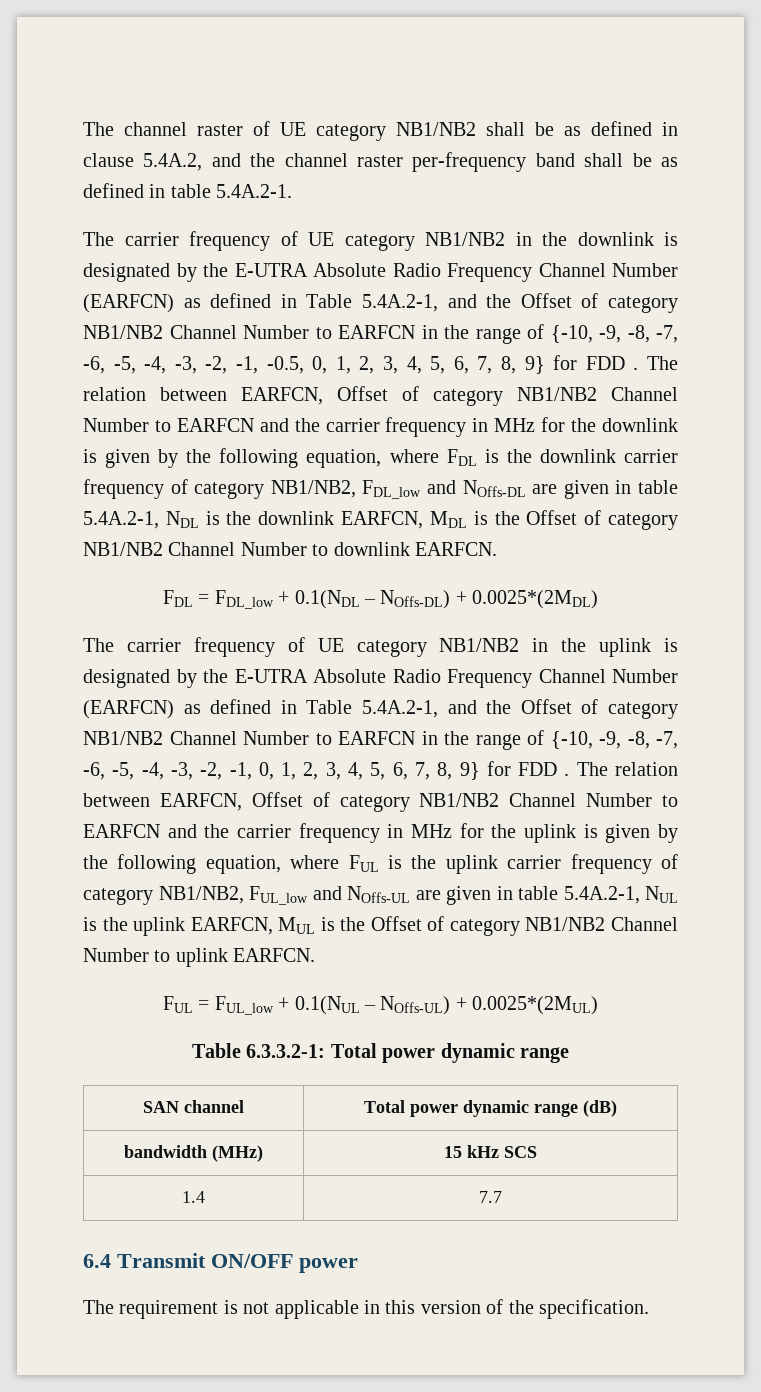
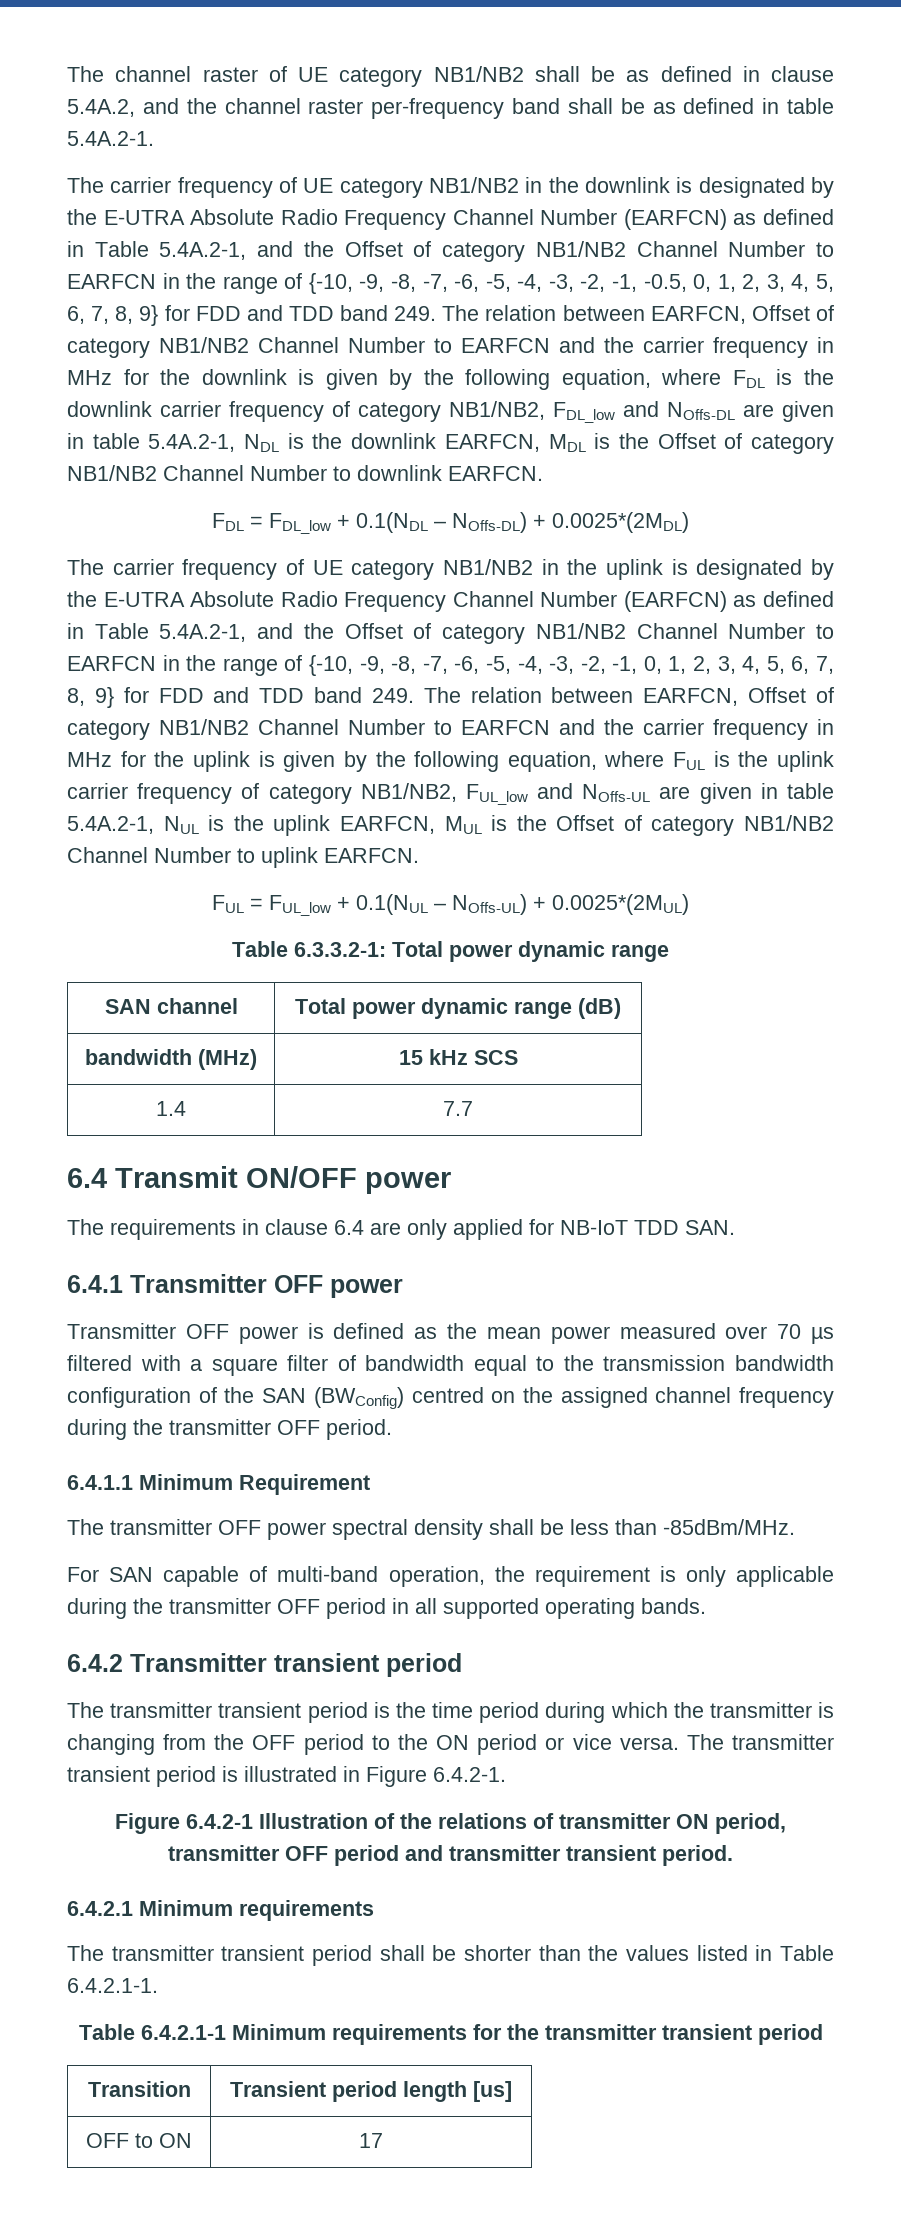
- The carrier frequency of UE category NB1/NB2 in the downlink is designated by the E-UTRA Absolute Radio Frequency Channel Number (EARFCN) as defined in Table 5.4A.2-1, and the Offset of category NB1/NB2 Channel Number to EARFCN in the range of {-10, -9, -8, -7, -6, -5, -4, -3, -2, -1, -0.5, 0, 1, 2, 3, 4, 5, 6, 7, 8, 9} for FDD . The relation between EARFCN, Offset of category NB1/NB2 Channel Number to EARFCN and the carrier frequency in MHz for the downlink is given by the following equation, where FDL is the downlink carrier frequency of category NB1/NB2, FDL_low and NOffs-DL are given in table 5.4A.2-1, NDL is the downlink EARFCN, MDL is the Offset of category NB1/NB2 Channel Number to downlink EARFCN.
+ The carrier frequency of UE category NB1/NB2 in the downlink is designated by the E-UTRA Absolute Radio Frequency Channel Number (EARFCN) as defined in Table 5.4A.2-1, and the Offset of category NB1/NB2 Channel Number to EARFCN in the range of {-10, -9, -8, -7, -6, -5, -4, -3, -2, -1, -0.5, 0, 1, 2, 3, 4, 5, 6, 7, 8, 9} for FDD and TDD band 249. The relation between EARFCN, Offset of category NB1/NB2 Channel Number to EARFCN and the carrier frequency in MHz for the downlink is given by the following equation, where FDL is the downlink carrier frequency of category NB1/NB2, FDL_low and NOffs-DL are given in table 5.4A.2-1, NDL is the downlink EARFCN, MDL is the Offset of category NB1/NB2 Channel Number to downlink EARFCN.
- The carrier frequency of UE category NB1/NB2 in the uplink is designated by the E-UTRA Absolute Radio Frequency Channel Number (EARFCN) as defined in Table 5.4A.2-1, and the Offset of category NB1/NB2 Channel Number to EARFCN in the range of {-10, -9, -8, -7, -6, -5, -4, -3, -2, -1, 0, 1, 2, 3, 4, 5, 6, 7, 8, 9} for FDD . The relation between EARFCN, Offset of category NB1/NB2 Channel Number to EARFCN and the carrier frequency in MHz for the uplink is given by the following equation, where FUL is the uplink carrier frequency of category NB1/NB2, FUL_low and NOffs-UL are given in table 5.4A.2-1, NUL is the uplink EARFCN, MUL is the Offset of category NB1/NB2 Channel Number to uplink EARFCN.
+ The carrier frequency of UE category NB1/NB2 in the uplink is designated by the E-UTRA Absolute Radio Frequency Channel Number (EARFCN) as defined in Table 5.4A.2-1, and the Offset of category NB1/NB2 Channel Number to EARFCN in the range of {-10, -9, -8, -7, -6, -5, -4, -3, -2, -1, 0, 1, 2, 3, 4, 5, 6, 7, 8, 9} for FDD and TDD band 249. The relation between EARFCN, Offset of category NB1/NB2 Channel Number to EARFCN and the carrier frequency in MHz for the uplink is given by the following equation, where FUL is the uplink carrier frequency of category NB1/NB2, FUL_low and NOffs-UL are given in table 5.4A.2-1, NUL is the uplink EARFCN, MUL is the Offset of category NB1/NB2 Channel Number to uplink EARFCN.
- The requirement is not applicable in this version of the specification.
+ The requirements in clause 6.4 are only applied for NB-IoT TDD SAN.
+ 6.4.1 Transmitter OFF power
+ Transmitter OFF power is defined as the mean power measured over 70 µs filtered with a square filter of bandwidth equal to the transmission bandwidth configuration of the SAN (BWConfig) centred on the assigned channel frequency during the transmitter OFF period.
+ 6.4.1.1 Minimum Requirement
+ The transmitter OFF power spectral density shall be less than -85dBm/MHz.
+ For SAN capable of multi-band operation, the requirement is only applicable during the transmitter OFF period in all supported operating bands.
+ 6.4.2 Transmitter transient period
+ The transmitter transient period is the time period during which the transmitter is changing from the OFF period to the ON period or vice versa. The transmitter transient period is illustrated in Figure 6.4.2-1.
+ Figure 6.4.2-1 Illustration of the relations of transmitter ON period, transmitter OFF period and transmitter transient period.
+ 6.4.2.1 Minimum requirements
+ The transmitter transient period shall be shorter than the values listed in Table 6.4.2.1-1.
+ Table 6.4.2.1-1 Minimum requirements for the transmitter transient period
+ Transition | Transient period length [us]
+ OFF to ON | 17

